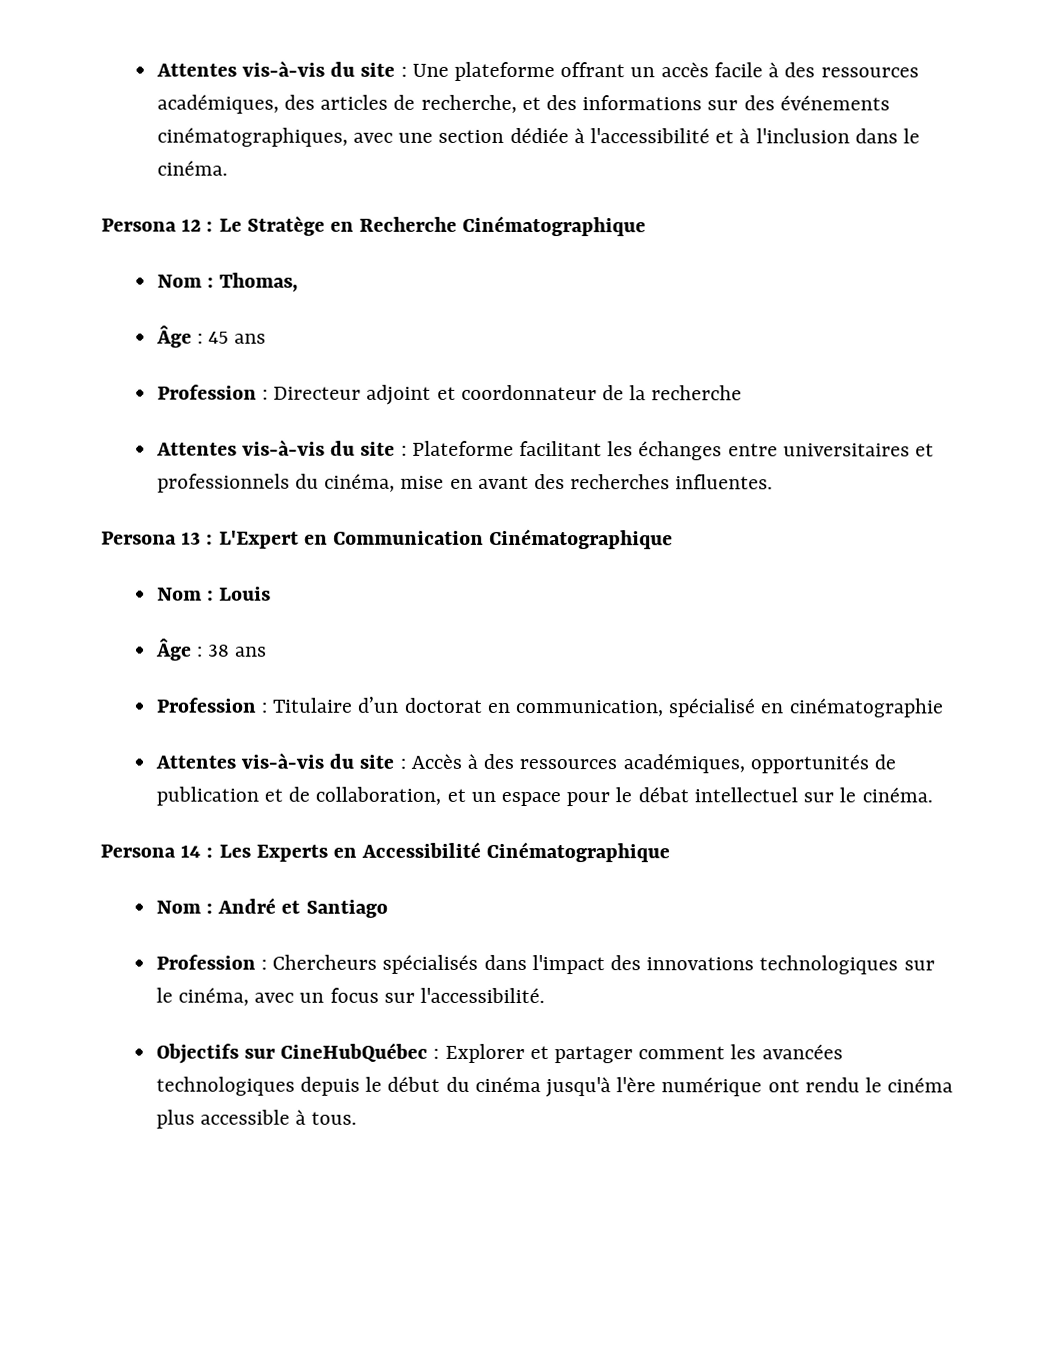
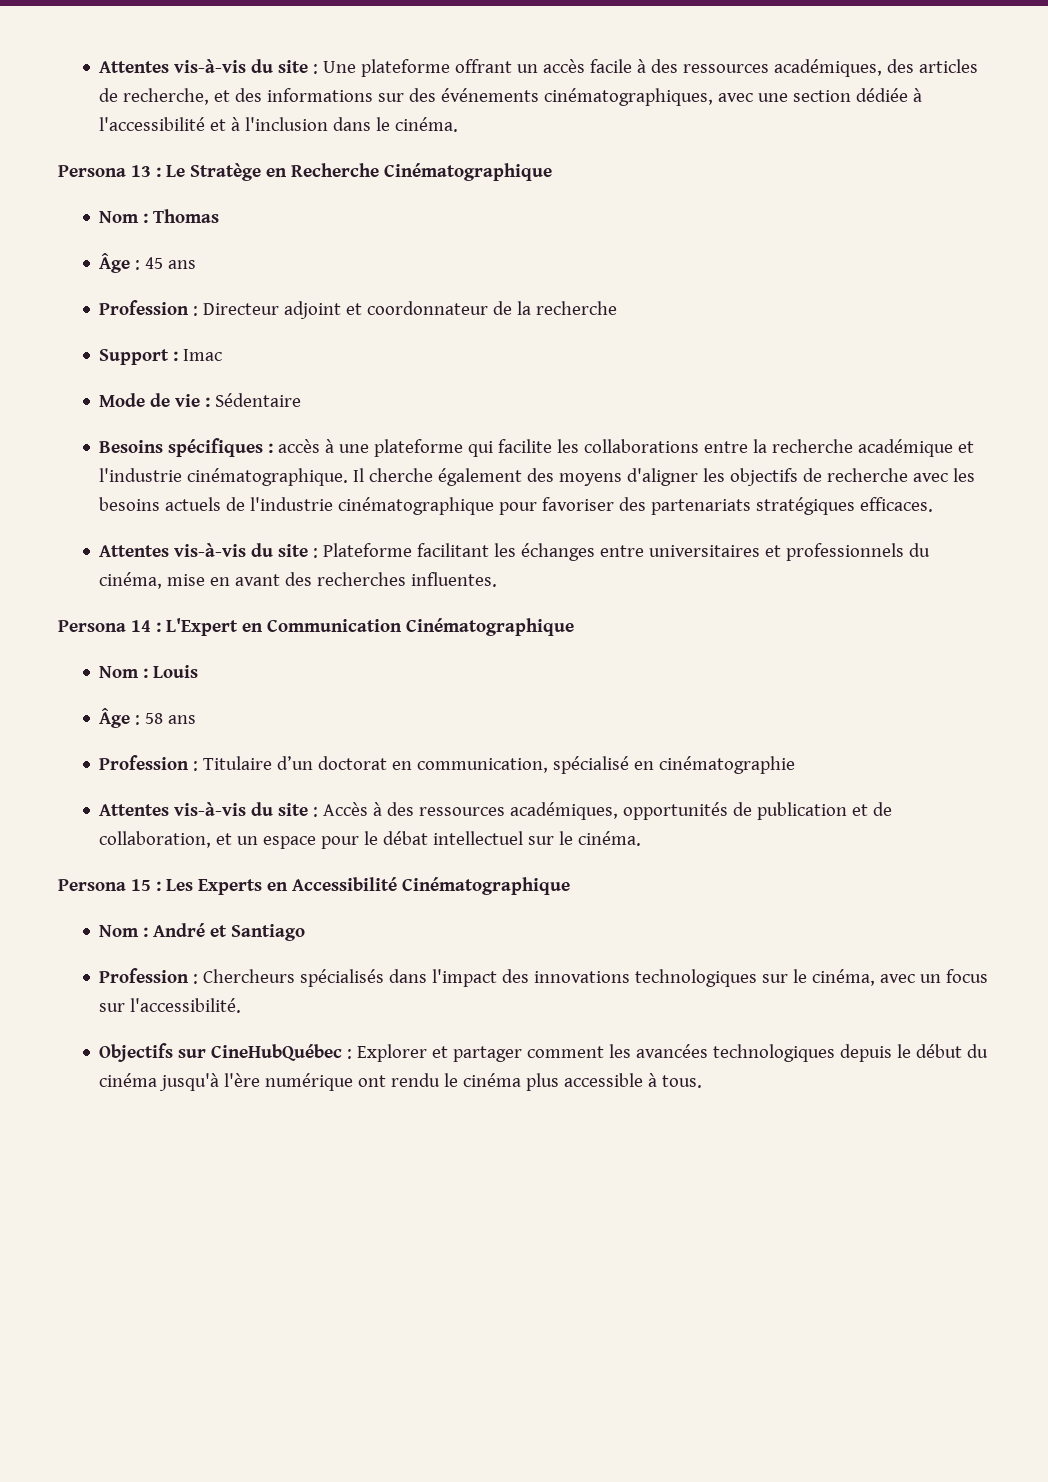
- Persona 12 : Le Stratège en Recherche Cinématographique
+ Persona 13 : Le Stratège en Recherche Cinématographique
- Nom : Thomas,
+ Nom : Thomas
+ Support : Imac
+ Mode de vie : Sédentaire
+ Besoins spécifiques : accès à une plateforme qui facilite les collaborations entre la recherche académique et l'industrie cinématographique. Il cherche également des moyens d'aligner les objectifs de recherche avec les besoins actuels de l'industrie cinématographique pour favoriser des partenariats stratégiques efficaces.
- Persona 13 : L'Expert en Communication Cinématographique
+ Persona 14 : L'Expert en Communication Cinématographique
- Âge : 38 ans
+ Âge : 58 ans
- Persona 14 : Les Experts en Accessibilité Cinématographique
+ Persona 15 : Les Experts en Accessibilité Cinématographique

